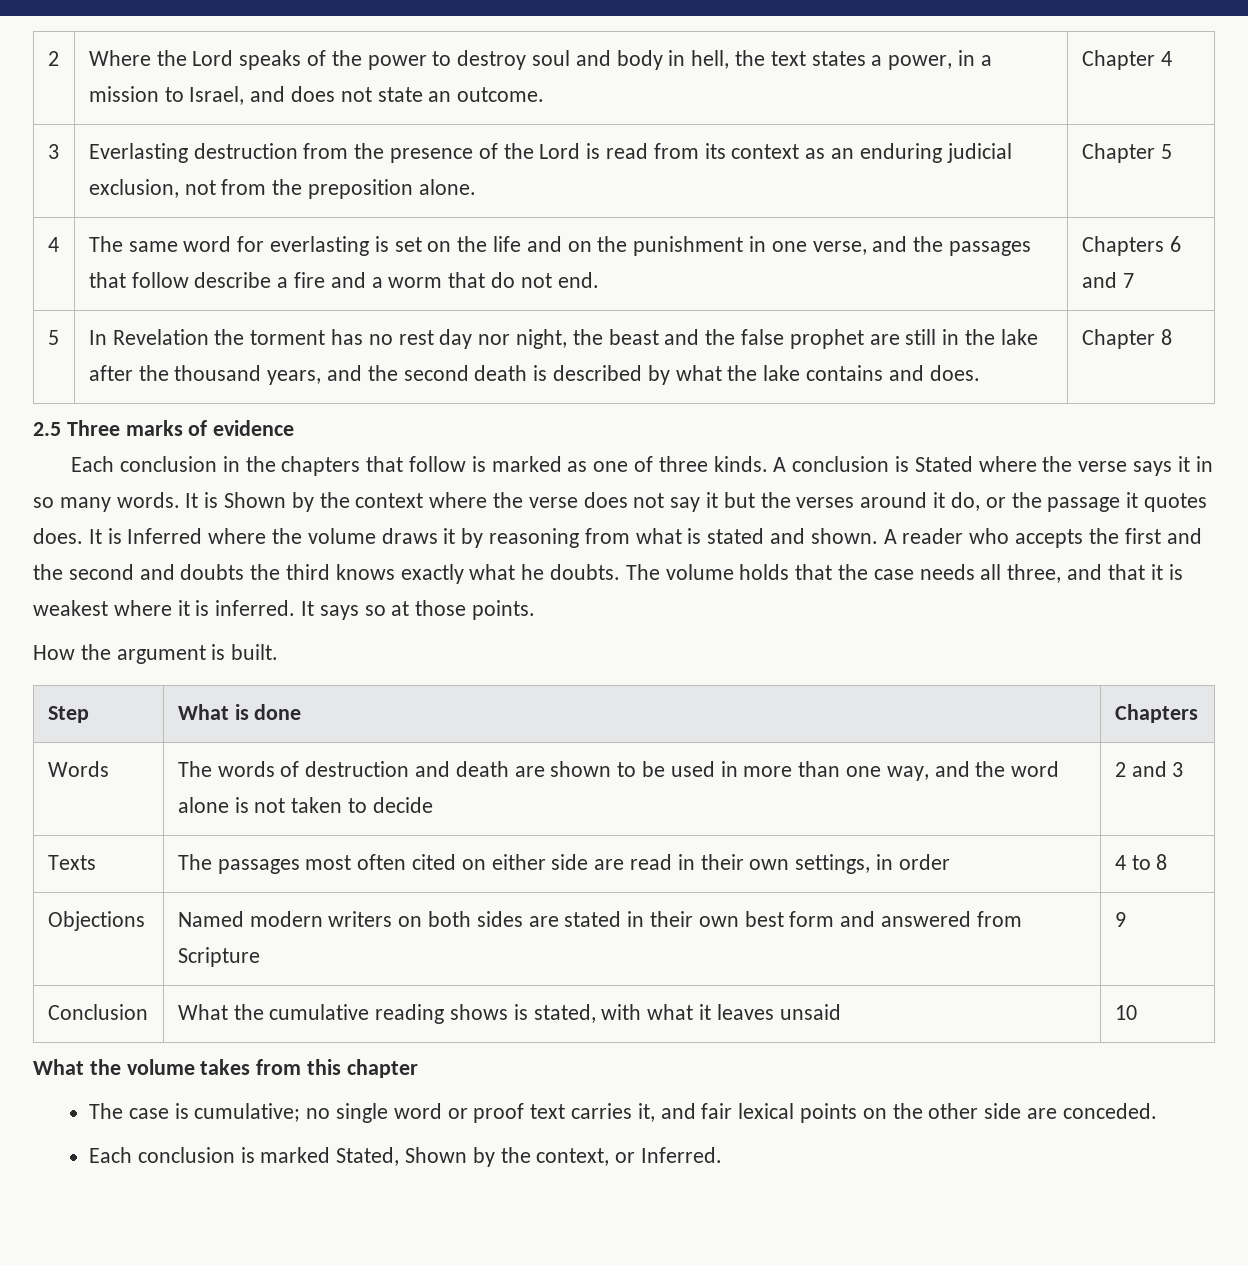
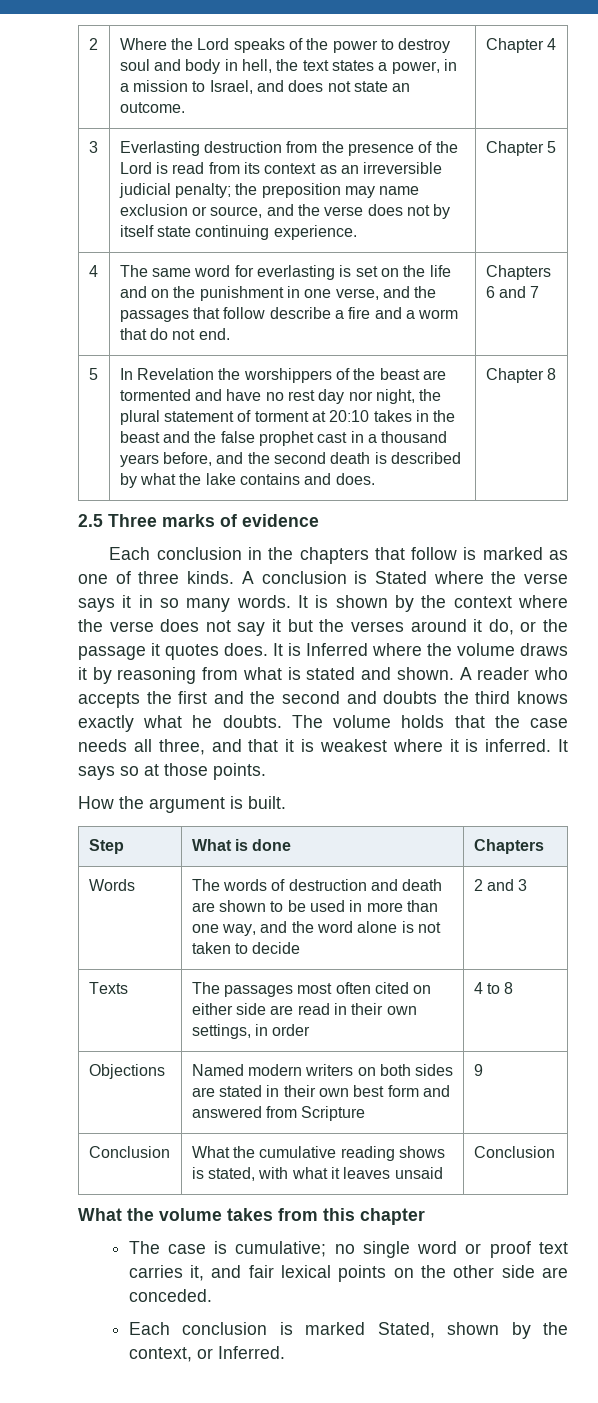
- 3 | Everlasting destruction from the presence of the Lord is read from its context as an enduring judicial exclusion, not from the preposition alone. | Chapter 5
+ 3 | Everlasting destruction from the presence of the Lord is read from its context as an irreversible judicial penalty; the preposition may name exclusion or source, and the verse does not by itself state continuing experience. | Chapter 5
- In Revelation the torment has no rest day nor night, the beast and the false prophet are still in the lake after the thousand years, and the second death is described by what the lake contains and does.
+ In Revelation the worshippers of the beast are tormented and have no rest day nor night, the plural statement of torment at 20:10 takes in the beast and the false prophet cast in a thousand years before, and the second death is described by what the lake contains and does.
- It is Shown by the context where the verse does not say it but the verses around it do, or the passage it quotes does.
+ It is shown by the context where the verse does not say it but the verses around it do, or the passage it quotes does.
- Conclusion | What the cumulative reading shows is stated, with what it leaves unsaid | 10
+ Conclusion | What the cumulative reading shows is stated, with what it leaves unsaid | Conclusion
- Each conclusion is marked Stated, Shown by the context, or Inferred.
+ Each conclusion is marked Stated, shown by the context, or Inferred.

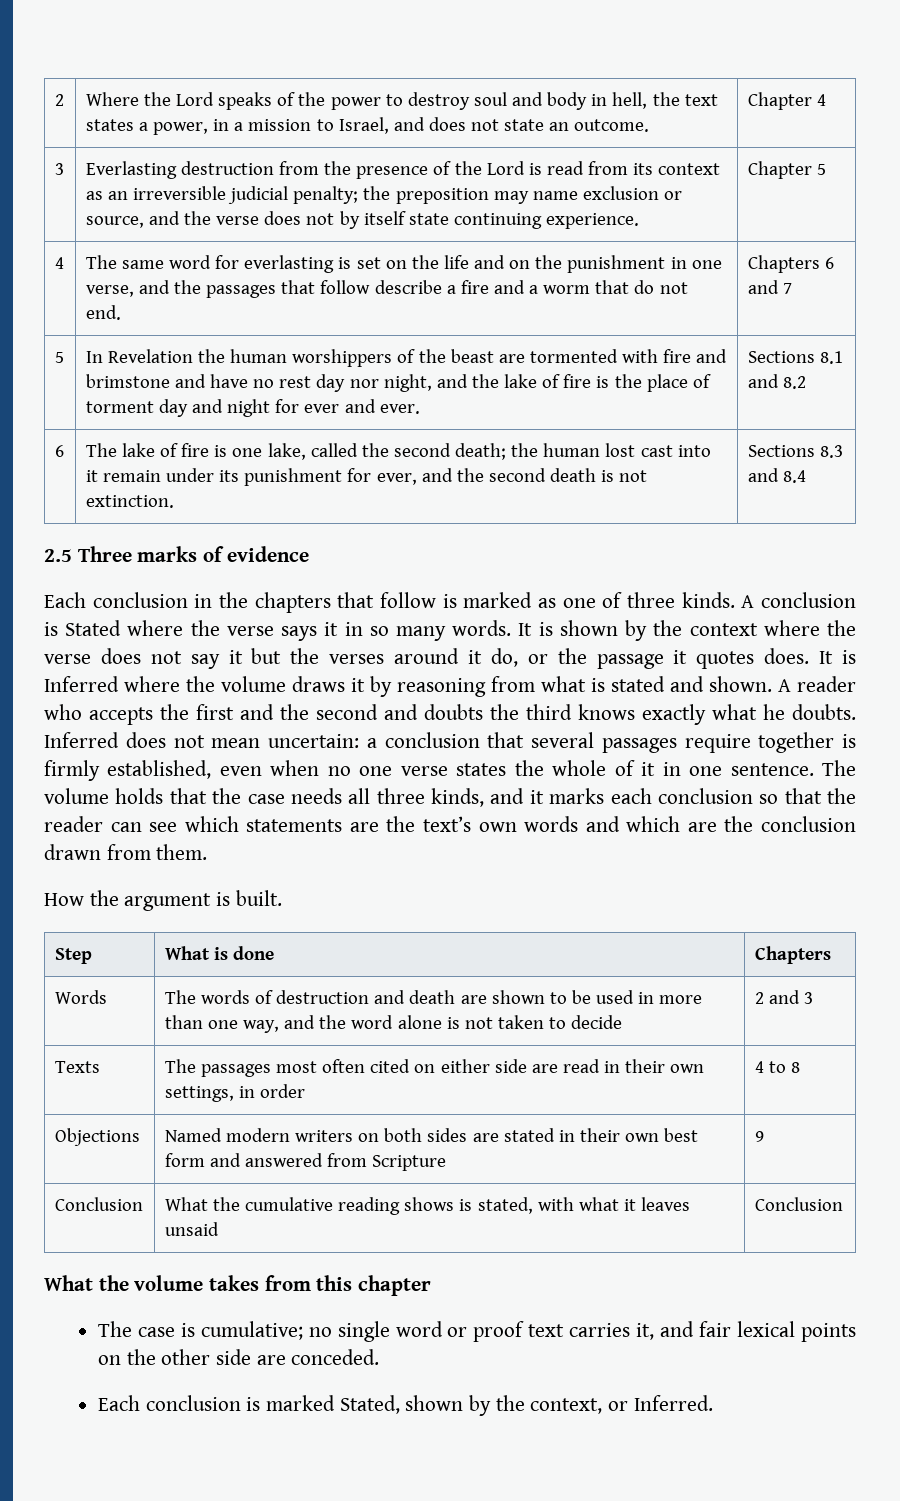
- In Revelation the worshippers of the beast are tormented and have no rest day nor night, the plural statement of torment at 20:10 takes in the beast and the false prophet cast in a thousand years before, and the second death is described by what the lake contains and does. | Chapter 8
+ In Revelation the human worshippers of the beast are tormented with fire and brimstone and have no rest day nor night, and the lake of fire is the place of torment day and night for ever and ever. | Sections 8.1 and 8.2
+ 6 | The lake of fire is one lake, called the second death; the human lost cast into it remain under its punishment for ever, and the second death is not extinction. | Sections 8.3 and 8.4
+ Inferred does not mean uncertain: a conclusion that several passages require together is firmly established, even when no one verse states the whole of it in one sentence.
- The volume holds that the case needs all three, and that it is weakest where it is inferred. It says so at those points.
+ The volume holds that the case needs all three kinds, and it marks each conclusion so that the reader can see which statements are the text’s own words and which are the conclusion drawn from them.

